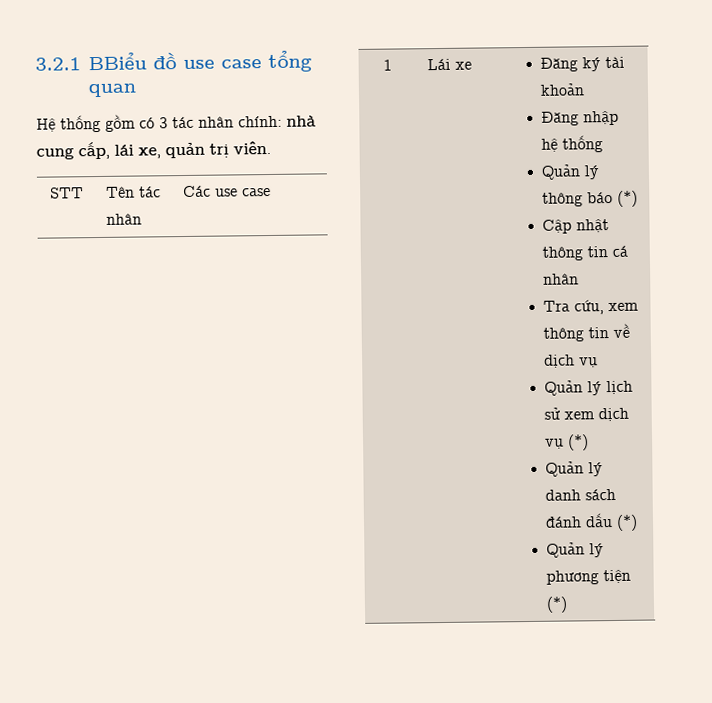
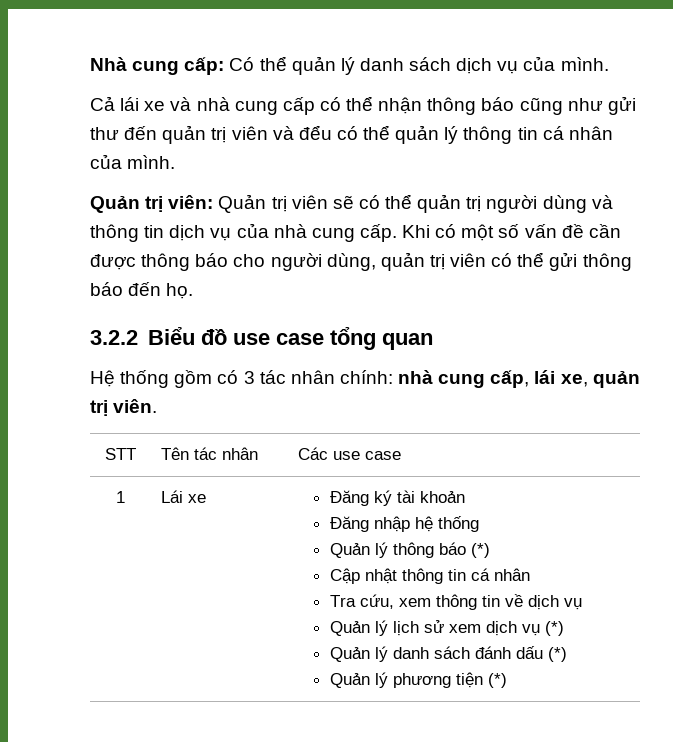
- 3.2.1 BBiểu đồ use case tổng quan
+ Nhà cung cấp: Có thể quản lý danh sách dịch vụ của mình.
+ Cả lái xe và nhà cung cấp có thể nhận thông báo cũng như gửi thư đến quản trị viên và đểu có thể quản lý thông tin cá nhân của mình.
+ Quản trị viên: Quản trị viên sẽ có thể quản trị người dùng và thông tin dịch vụ của nhà cung cấp. Khi có một số vấn đề cần được thông báo cho người dùng, quản trị viên có thể gửi thông báo đến họ.
+ 3.2.2 Biểu đồ use case tổng quan

